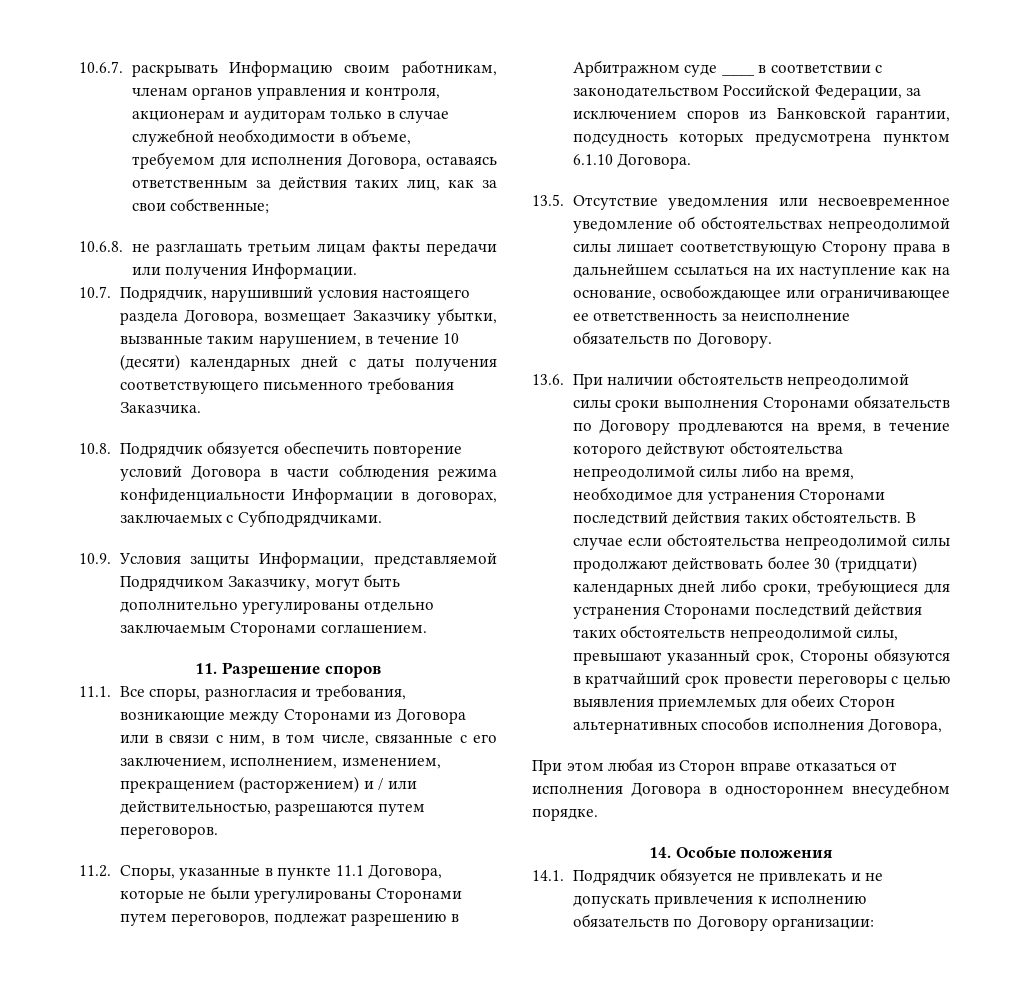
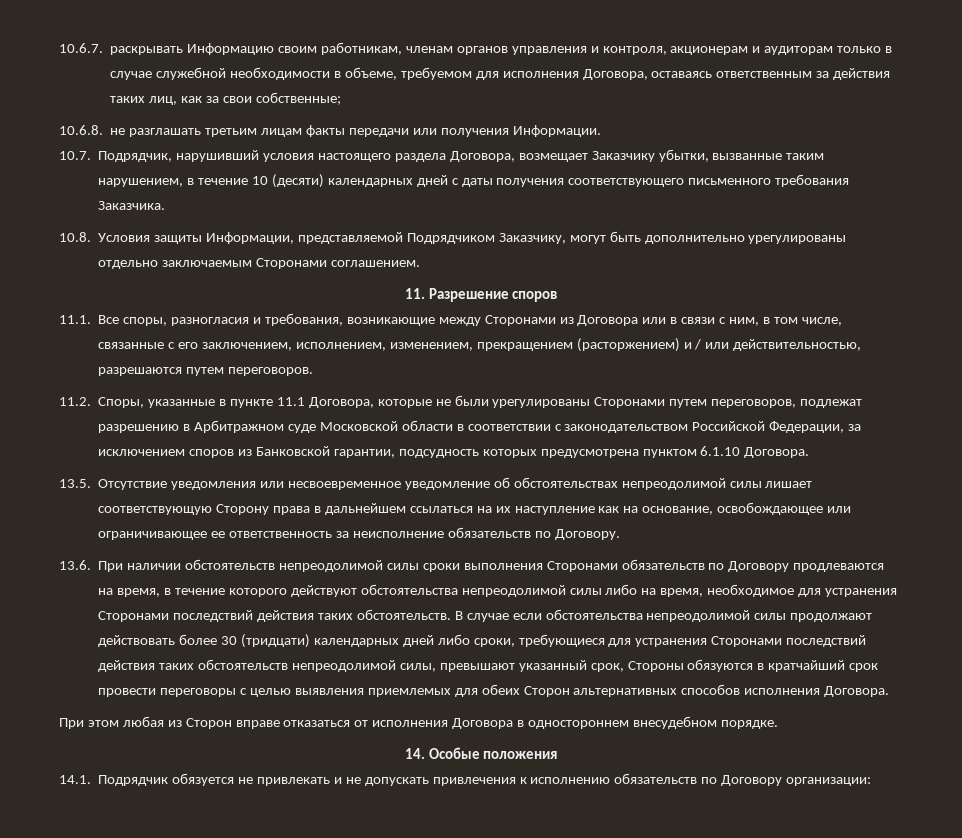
- 10.8. Подрядчик обязуется обеспечить повторение условий Договора в части соблюдения режима конфиденциальности Информации в договорах, заключаемых с Субподрядчиками.
- 10.9. Условия защиты Информации, представляемой Подрядчиком Заказчику, могут быть дополнительно урегулированы отдельно заключаемым Сторонами соглашением.
+ 10.8. Условия защиты Информации, представляемой Подрядчиком Заказчику, могут быть дополнительно урегулированы отдельно заключаемым Сторонами соглашением.
- 11.2. Споры, указанные в пункте 11.1 Договора, которые не были урегулированы Сторонами путем переговоров, подлежат разрешению в Арбитражном суде ____ в соответствии с законодательством Российской Федерации, за исключением споров из Банковской гарантии, подсудность которых предусмотрена пунктом 6.1.10 Договора.
+ 11.2. Споры, указанные в пункте 11.1 Договора, которые не были урегулированы Сторонами путем переговоров, подлежат разрешению в Арбитражном суде Московской области в соответствии с законодательством Российской Федерации, за исключением споров из Банковской гарантии, подсудность которых предусмотрена пунктом 6.1.10 Договора.
- В случае если обстоятельства непреодолимой силы продолжают действовать более 30 (тридцати) календарных дней либо сроки, требующиеся для устранения Сторонами последствий действия таких обстоятельств непреодолимой силы, превышают указанный срок, Стороны обязуются в кратчайший срок провести переговоры с целью выявления приемлемых для обеих Сторон альтернативных способов исполнения Договора,
+ В случае если обстоятельства непреодолимой силы продолжают действовать более 30 (тридцати) календарных дней либо сроки, требующиеся для устранения Сторонами последствий действия таких обстоятельств непреодолимой силы, превышают указанный срок, Стороны обязуются в кратчайший срок провести переговоры с целью выявления приемлемых для обеих Сторон альтернативных способов исполнения Договора.

